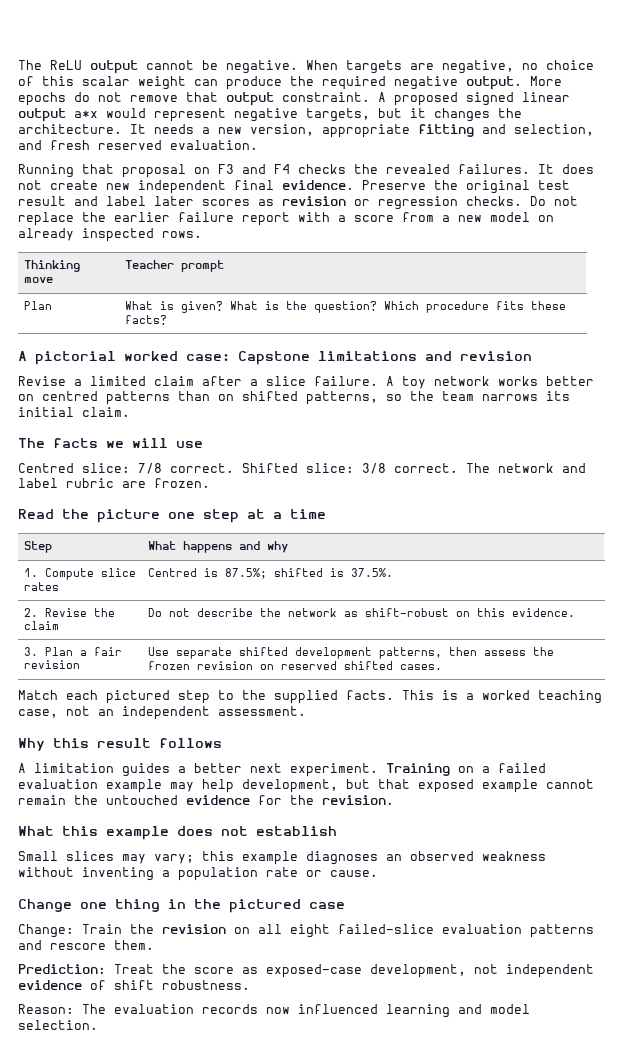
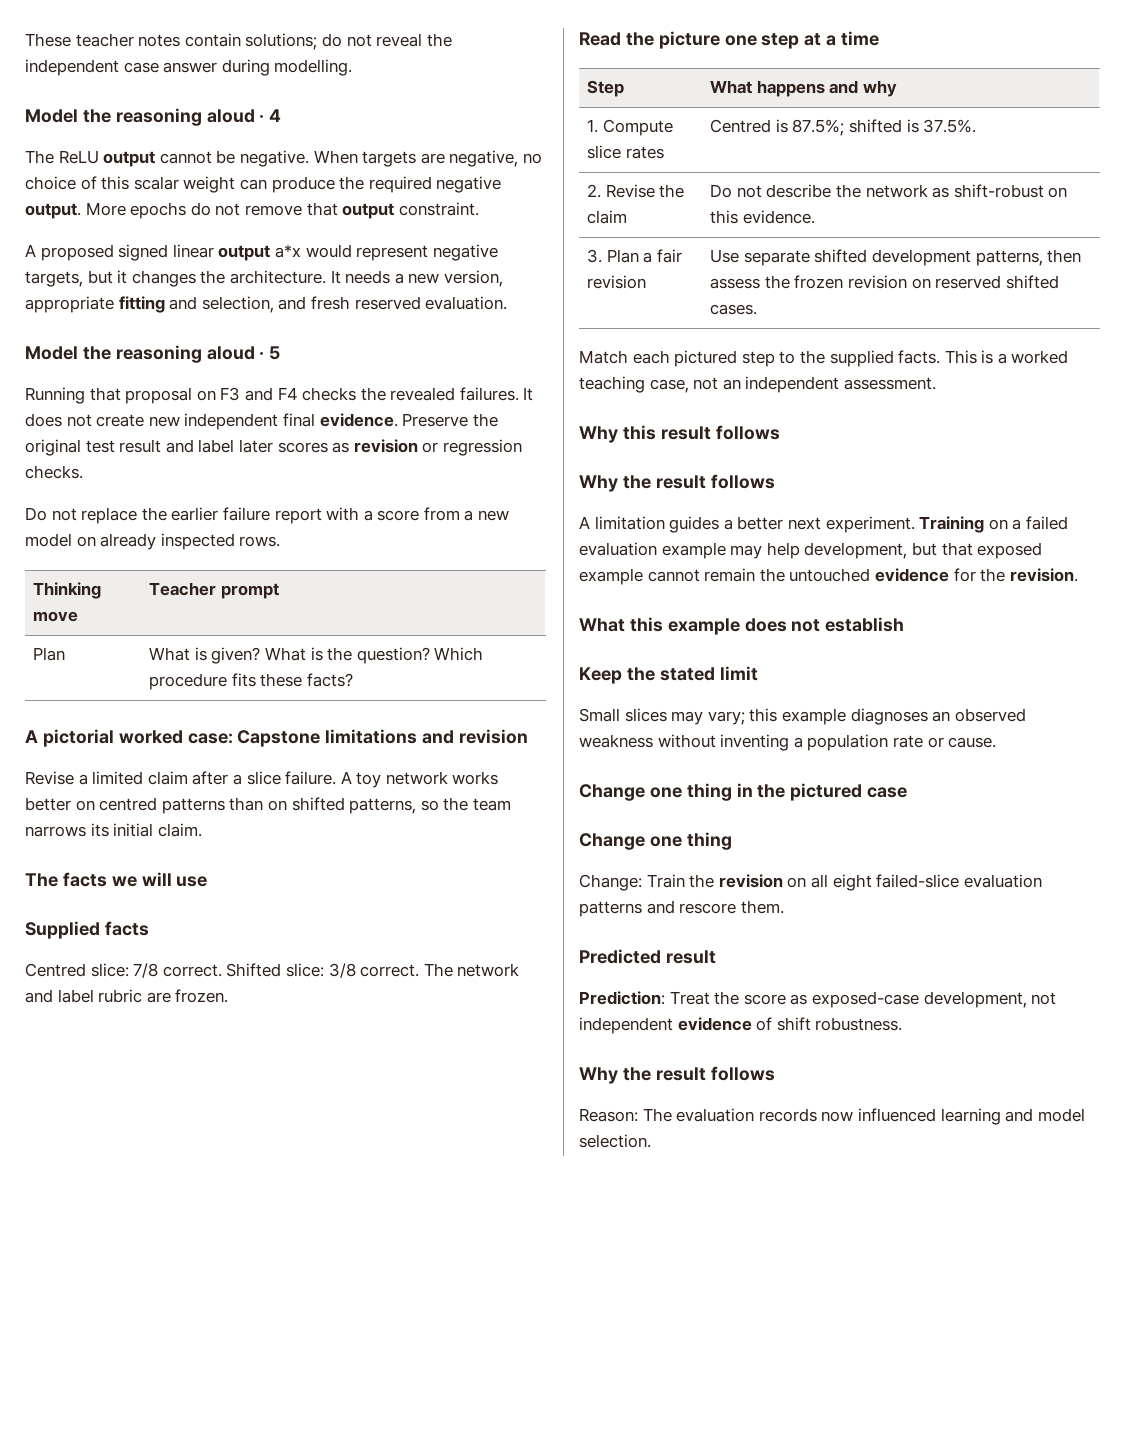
+ These teacher notes contain solutions; do not reveal the independent case answer during modelling.
+ Model the reasoning aloud · 4
- More epochs do not remove that output constraint. A proposed signed linear output a*x would represent negative targets, but it changes the architecture.
+ More epochs do not remove that output constraint.
+ A proposed signed linear output a*x would represent negative targets, but it changes the architecture.
+ Model the reasoning aloud · 5
- Preserve the original test result and label later scores as revision or regression checks. Do not replace the earlier failure report with a score from a new model on already inspected rows.
+ Preserve the original test result and label later scores as revision or regression checks.
+ Do not replace the earlier failure report with a score from a new model on already inspected rows.
+ Supplied facts
  Why this result follows
+ Why the result follows
+ Keep the stated limit
  Change one thing in the pictured case
+ Change one thing
+ Predicted result
  Prediction: Treat the score as exposed-case development, not independent evidence of shift robustness.
+ Why the result follows

